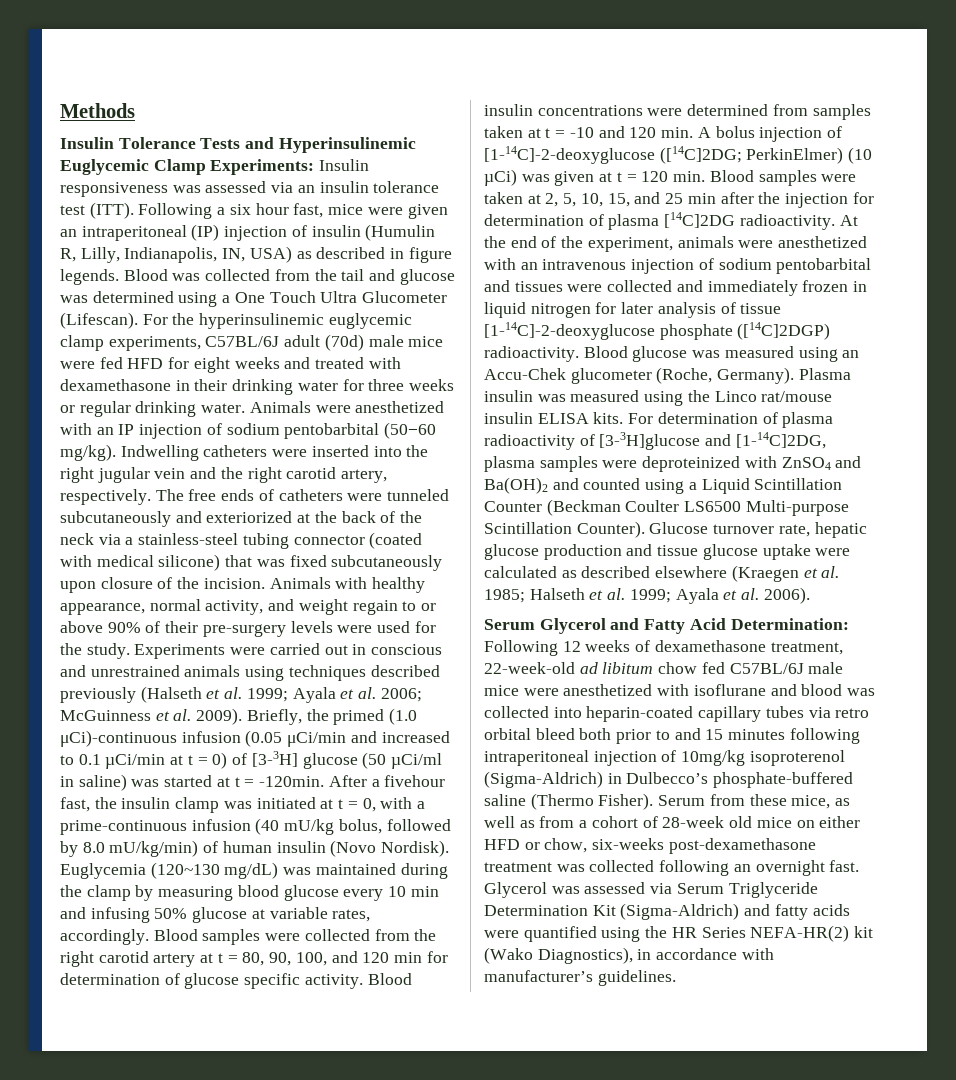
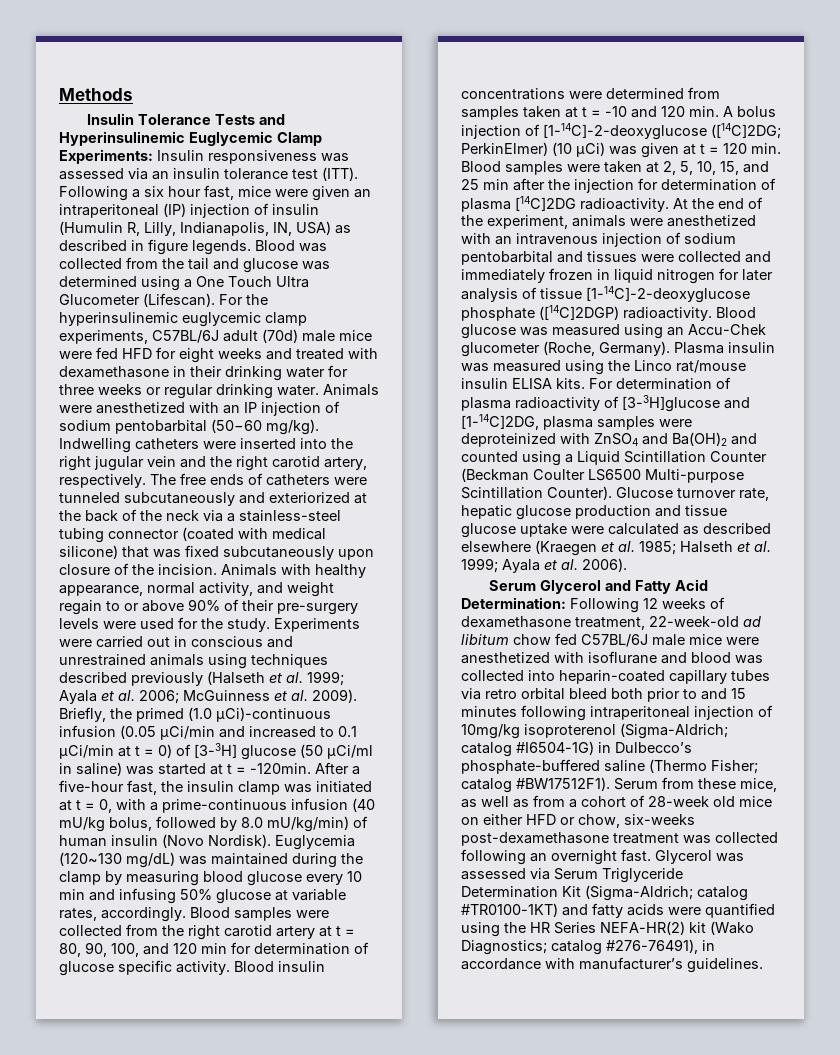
- After a fivehour fast, the insulin clamp was initiated at t = 0, with a prime-continuous infusion (40 mU/kg bolus, followed by 8.0 mU/kg/min) of human insulin (Novo Nordisk).
+ After a five-hour fast, the insulin clamp was initiated at t = 0, with a prime-continuous infusion (40 mU/kg bolus, followed by 8.0 mU/kg/min) of human insulin (Novo Nordisk).
- Serum Glycerol and Fatty Acid Determination: Following 12 weeks of dexamethasone treatment, 22-week-old ad libitum chow fed C57BL/6J male mice were anesthetized with isoflurane and blood was collected into heparin-coated capillary tubes via retro orbital bleed both prior to and 15 minutes following intraperitoneal injection of 10mg/kg isoproterenol (Sigma-Aldrich) in Dulbecco’s phosphate-buffered saline (Thermo Fisher).
+ Serum Glycerol and Fatty Acid Determination: Following 12 weeks of dexamethasone treatment, 22-week-old ad libitum chow fed C57BL/6J male mice were anesthetized with isoflurane and blood was collected into heparin-coated capillary tubes via retro orbital bleed both prior to and 15 minutes following intraperitoneal injection of 10mg/kg isoproterenol (Sigma-Aldrich; catalog #I6504-1G) in Dulbecco’s phosphate-buffered saline (Thermo Fisher; catalog #BW17512F1).
- Glycerol was assessed via Serum Triglyceride Determination Kit (Sigma-Aldrich) and fatty acids were quantified using the HR Series NEFA-HR(2) kit (Wako Diagnostics), in accordance with manufacturer’s guidelines.
+ Glycerol was assessed via Serum Triglyceride Determination Kit (Sigma-Aldrich; catalog #TR0100-1KT) and fatty acids were quantified using the HR Series NEFA-HR(2) kit (Wako Diagnostics; catalog #276-76491), in accordance with manufacturer’s guidelines.

